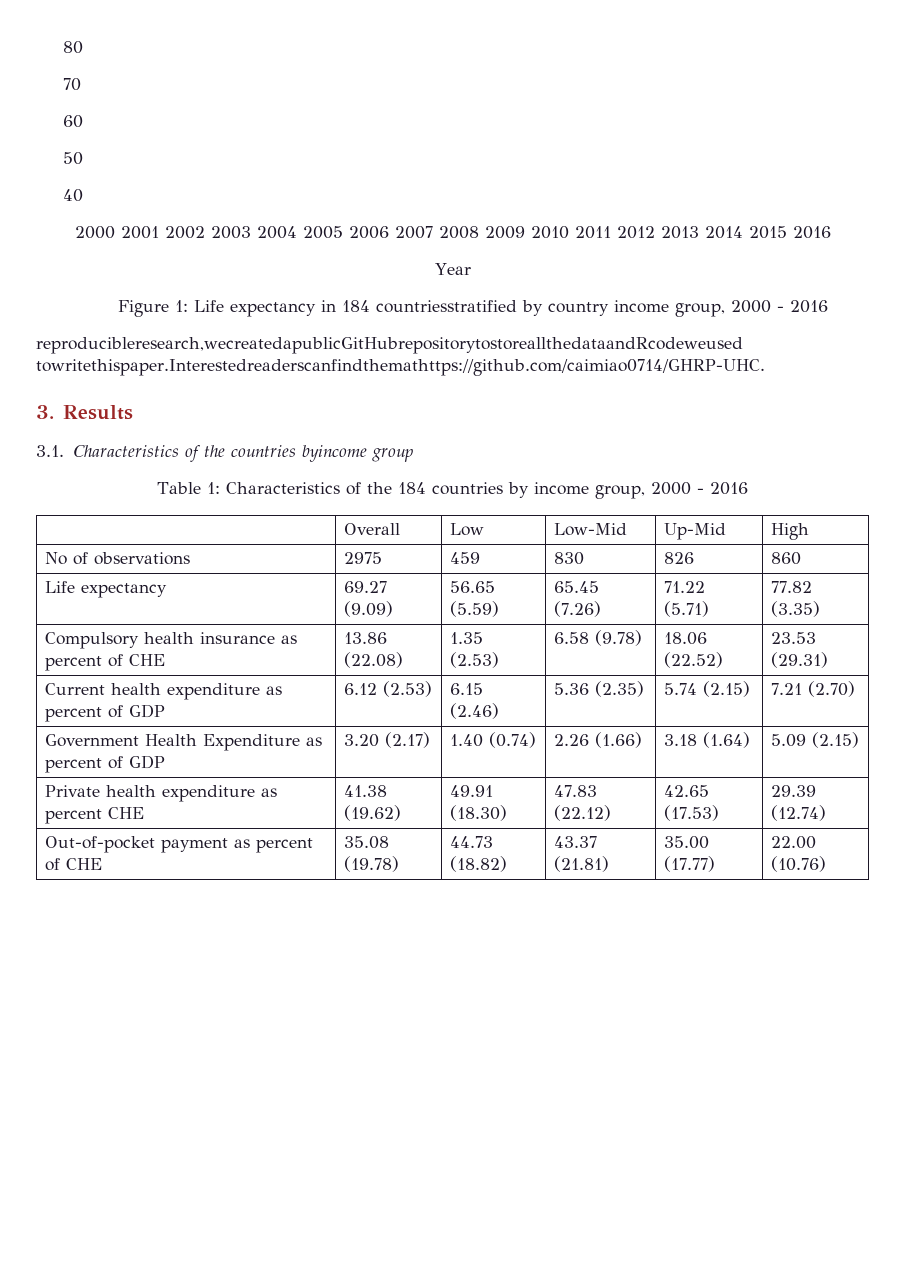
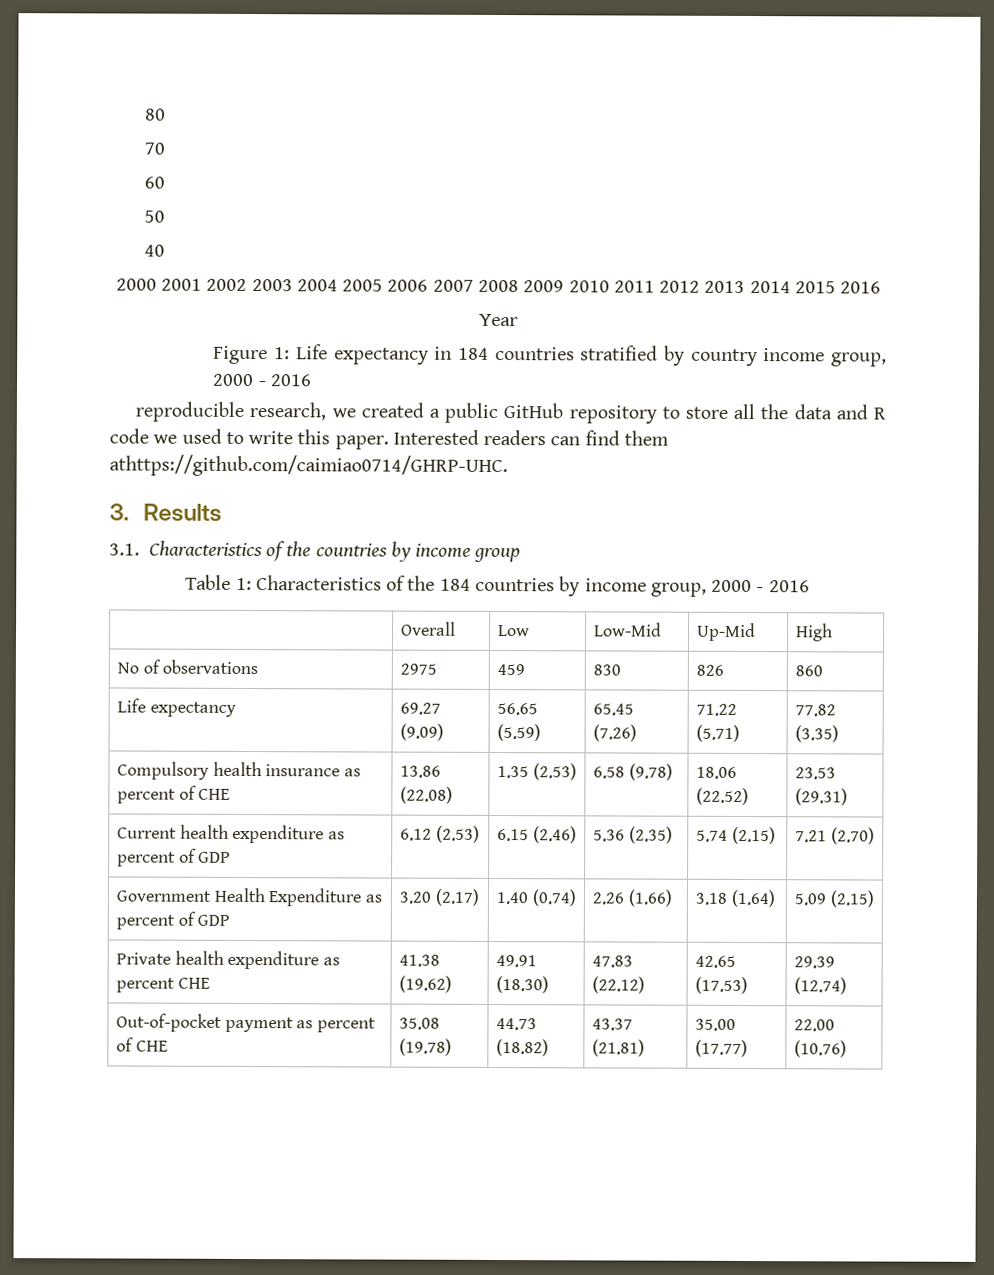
- Figure 1: Life expectancy in 184 countriesstratified by country income group, 2000 - 2016
+ Figure 1: Life expectancy in 184 countries stratified by country income group, 2000 - 2016
- reproducibleresearch,wecreatedapublicGitHubrepositorytostoreallthedataandRcodeweused towritethispaper.Interestedreaderscanfindthemathttps://github.com/caimiao0714/GHRP-UHC.
+ reproducible research, we created a public GitHub repository to store all the data and R code we used to write this paper. Interested readers can find them athttps://github.com/caimiao0714/GHRP-UHC.
- 3.1. Characteristics of the countries byincome group
+ 3.1. Characteristics of the countries by income group

